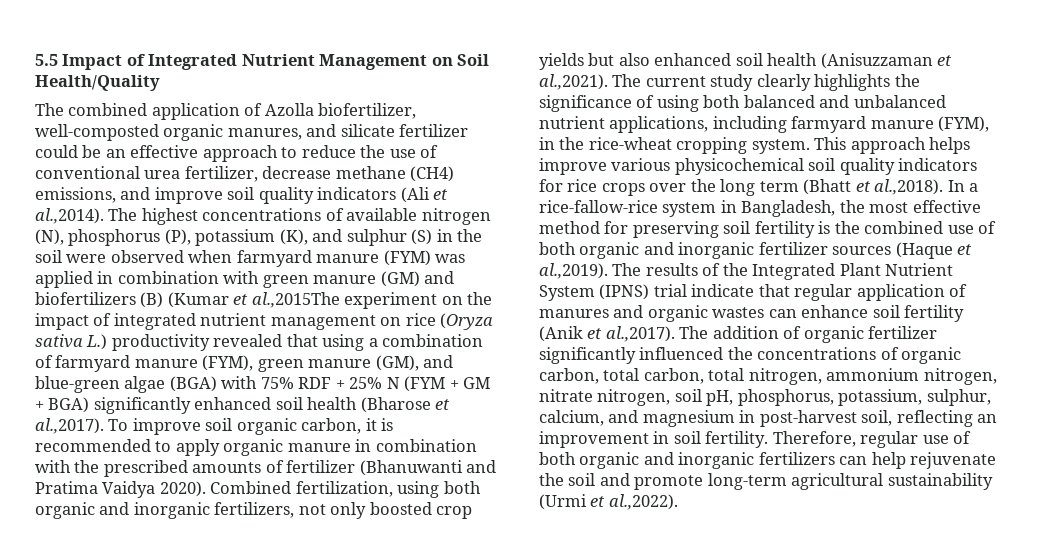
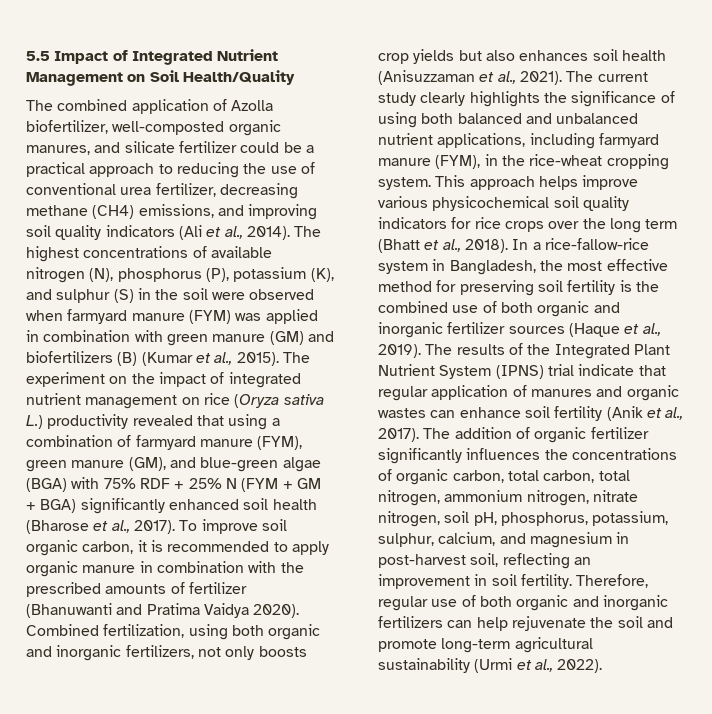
- The combined application of Azolla biofertilizer, well-composted organic manures, and silicate fertilizer could be an effective approach to reduce the use of conventional urea fertilizer, decrease methane (CH4) emissions, and improve soil quality indicators (Ali et al.,2014). The highest concentrations of available nitrogen (N), phosphorus (P), potassium (K), and sulphur (S) in the soil were observed when farmyard manure (FYM) was applied in combination with green manure (GM) and biofertilizers (B) (Kumar et al.,2015The experiment on the impact of integrated nutrient management on rice (Oryza sativa L.) productivity revealed that using a combination of farmyard manure (FYM), green manure (GM), and blue-green algae (BGA) with 75% RDF + 25% N (FYM + GM + BGA) significantly enhanced soil health (Bharose et al.,2017). To improve soil organic carbon, it is recommended to apply organic manure in combination with the prescribed amounts of fertilizer (Bhanuwanti and Pratima Vaidya 2020).
+ The combined application of Azolla biofertilizer, well-composted organic manures, and silicate fertilizer could be a practical approach to reducing the use of conventional urea fertilizer, decreasing methane (CH4) emissions, and improving soil quality indicators (Ali et al., 2014). The highest concentrations of available nitrogen (N), phosphorus (P), potassium (K), and sulphur (S) in the soil were observed when farmyard manure (FYM) was applied in combination with green manure (GM) and biofertilizers (B) (Kumar et al., 2015). The experiment on the impact of integrated nutrient management on rice (Oryza sativa L.) productivity revealed that using a combination of farmyard manure (FYM), green manure (GM), and blue-green algae (BGA) with 75% RDF + 25% N (FYM + GM + BGA) significantly enhanced soil health (Bharose et al., 2017). To improve soil organic carbon, it is recommended to apply organic manure in combination with the prescribed amounts of fertilizer (Bhanuwanti and Pratima Vaidya 2020).
- Combined fertilization, using both organic and inorganic fertilizers, not only boosted crop yields but also enhanced soil health (Anisuzzaman et al.,2021). The current study clearly highlights the significance of using both balanced and unbalanced nutrient applications, including farmyard manure (FYM), in the rice-wheat cropping system.
+ Combined fertilization, using both organic and inorganic fertilizers, not only boosts crop yields but also enhances soil health (Anisuzzaman et al., 2021). The current study clearly highlights the significance of using both balanced and unbalanced nutrient applications, including farmyard manure (FYM), in the rice-wheat cropping system.
- This approach helps improve various physicochemical soil quality indicators for rice crops over the long term (Bhatt et al.,2018). In a rice-fallow-rice system in Bangladesh, the most effective method for preserving soil fertility is the combined use of both organic and inorganic fertilizer sources (Haque et al.,2019). The results of the Integrated Plant Nutrient System (IPNS) trial indicate that regular application of manures and organic wastes can enhance soil fertility (Anik et al.,2017). The addition of organic fertilizer significantly influenced the concentrations of organic carbon, total carbon, total nitrogen, ammonium nitrogen, nitrate nitrogen, soil pH, phosphorus, potassium, sulphur, calcium, and magnesium in post-harvest soil, reflecting an improvement in soil fertility.
+ This approach helps improve various physicochemical soil quality indicators for rice crops over the long term (Bhatt et al., 2018). In a rice-fallow-rice system in Bangladesh, the most effective method for preserving soil fertility is the combined use of both organic and inorganic fertilizer sources (Haque et al., 2019). The results of the Integrated Plant Nutrient System (IPNS) trial indicate that regular application of manures and organic wastes can enhance soil fertility (Anik et al., 2017). The addition of organic fertilizer significantly influences the concentrations of organic carbon, total carbon, total nitrogen, ammonium nitrogen, nitrate nitrogen, soil pH, phosphorus, potassium, sulphur, calcium, and magnesium in post-harvest soil, reflecting an improvement in soil fertility.
- Therefore, regular use of both organic and inorganic fertilizers can help rejuvenate the soil and promote long-term agricultural sustainability (Urmi et al.,2022).
+ Therefore, regular use of both organic and inorganic fertilizers can help rejuvenate the soil and promote long-term agricultural sustainability (Urmi et al., 2022).

